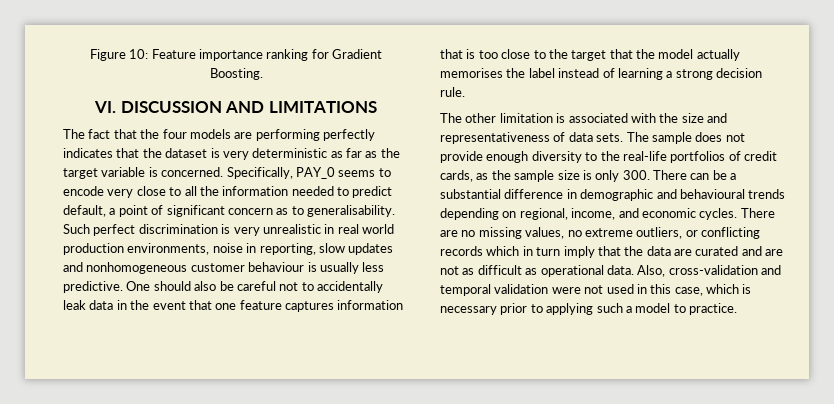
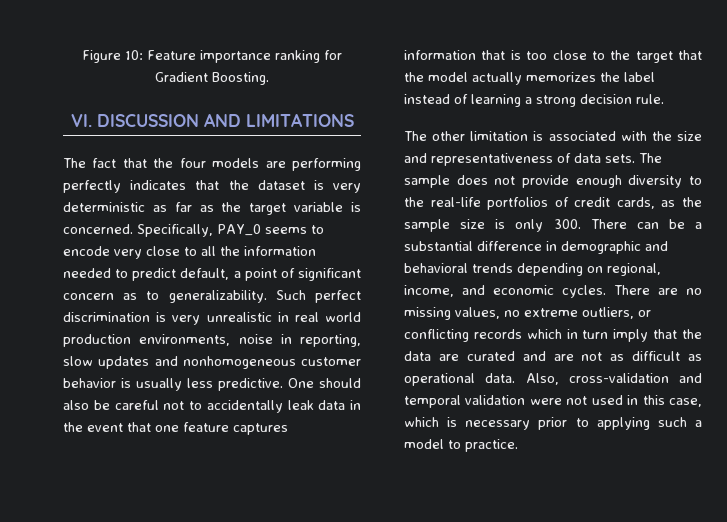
- Specifically, PAY_0 seems to encode very close to all the information needed to predict default, a point of significant concern as to generalisability.
+ Specifically, PAY_0 seems to encode very close to all the information needed to predict default, a point of significant concern as to generalizability.
- Such perfect discrimination is very unrealistic in real world production environments, noise in reporting, slow updates and nonhomogeneous customer behaviour is usually less predictive.
+ Such perfect discrimination is very unrealistic in real world production environments, noise in reporting, slow updates and nonhomogeneous customer behavior is usually less predictive.
- One should also be careful not to accidentally leak data in the event that one feature captures information that is too close to the target that the model actually memorises the label instead of learning a strong decision rule.
+ One should also be careful not to accidentally leak data in the event that one feature captures information that is too close to the target that the model actually memorizes the label instead of learning a strong decision rule.
- The sample does not provide enough diversity to the real-life portfolios of credit cards, as the sample size is only 300. There can be a substantial difference in demographic and behavioural trends depending on regional, income, and economic cycles.
+ The sample does not provide enough diversity to the real-life portfolios of credit cards, as the sample size is only 300. There can be a substantial difference in demographic and behavioral trends depending on regional, income, and economic cycles.

